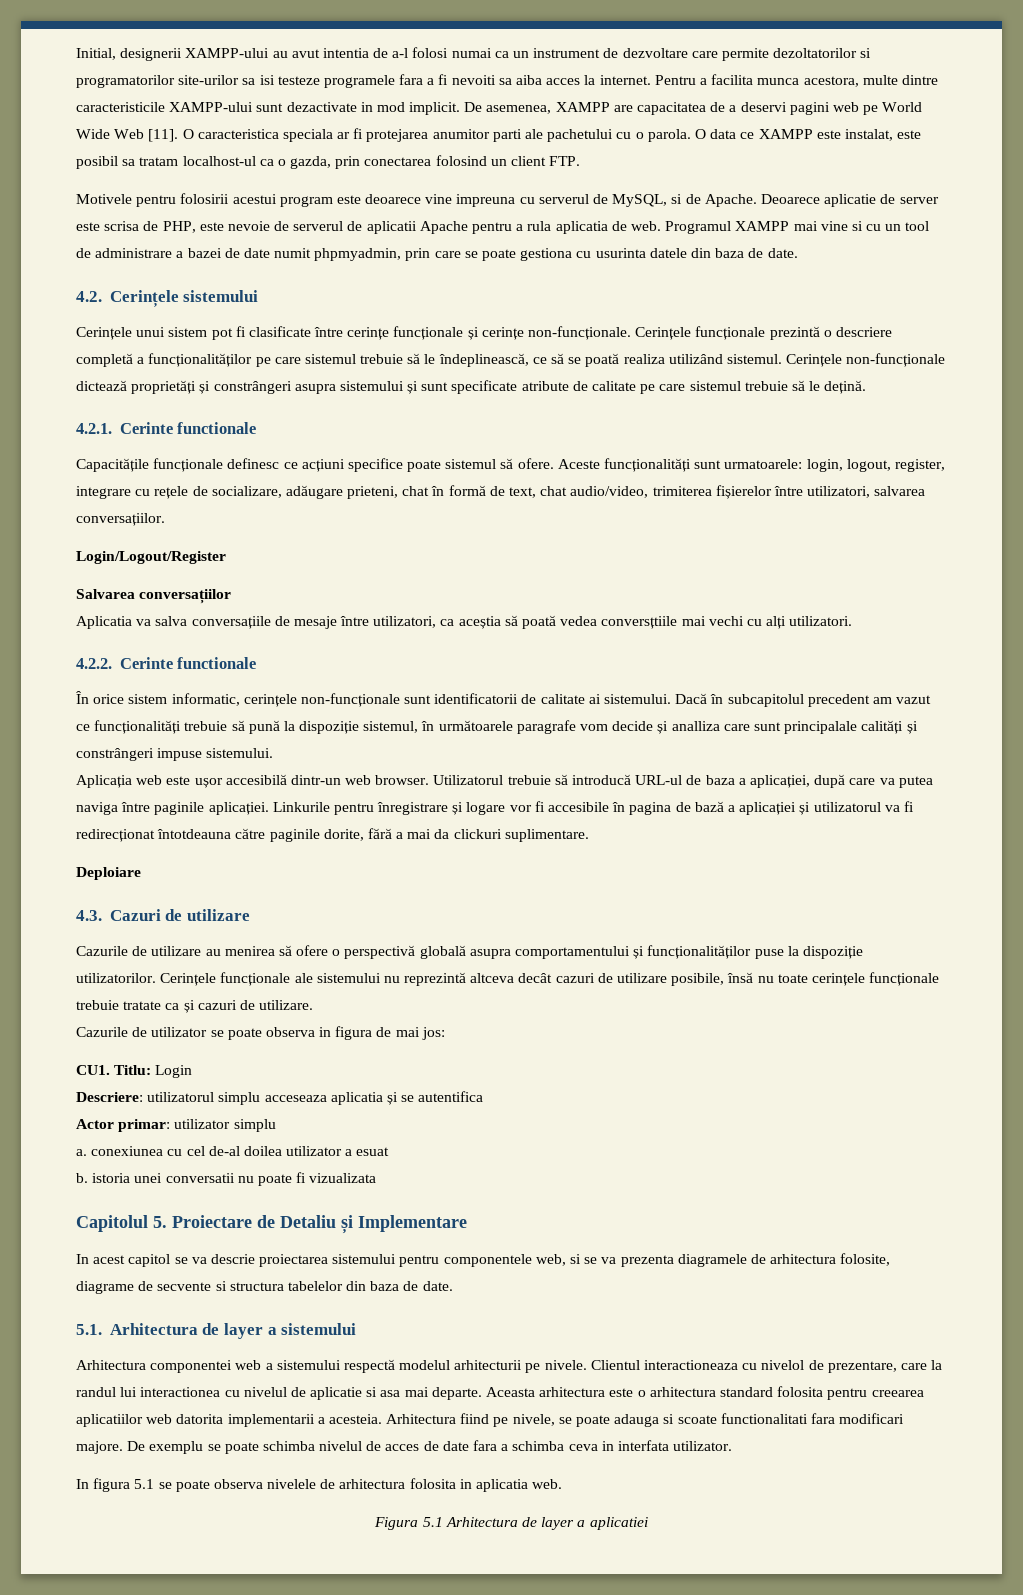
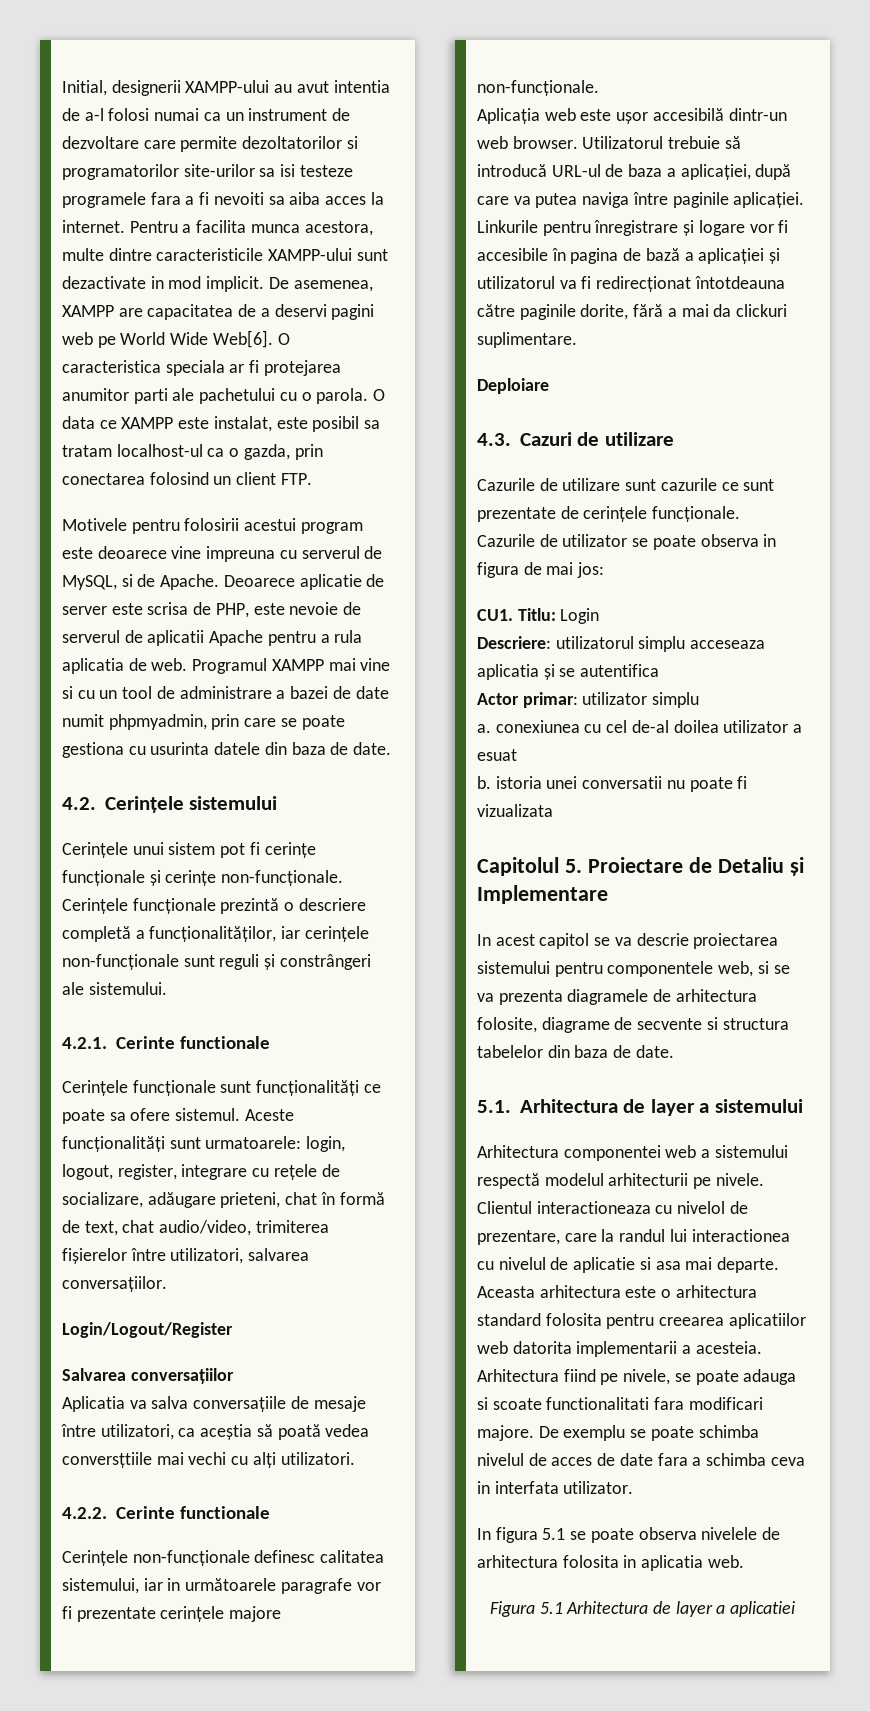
- De asemenea, XAMPP are capacitatea de a deservi pagini web pe World Wide Web [11].
+ De asemenea, XAMPP are capacitatea de a deservi pagini web pe World Wide Web[6].
- Cerințele unui sistem pot fi clasificate între cerințe funcționale și cerințe non-funcționale.
+ Cerințele unui sistem pot fi cerințe funcționale și cerințe non-funcționale.
- Cerințele funcționale prezintă o descriere completă a funcționalităților pe care sistemul trebuie să le îndeplinească, ce să se poată realiza utilizând sistemul. Cerințele non-funcționale dictează proprietăți și constrângeri asupra sistemului și sunt specificate atribute de calitate pe care sistemul trebuie să le dețină.
+ Cerințele funcționale prezintă o descriere completă a funcționalităților, iar cerințele non-funcționale sunt reguli și constrângeri ale sistemului.
  4.2.1. Cerinte functionale
- Capacitățile funcționale definesc ce acțiuni specifice poate sistemul să ofere.
+ Cerințele funcționale sunt funcționalități ce poate sa ofere sistemul.
- În orice sistem informatic, cerințele non-funcționale sunt identificatorii de calitate ai sistemului. Dacă în subcapitolul precedent am vazut ce funcționalități trebuie să pună la dispoziție sistemul, în următoarele paragrafe vom decide și analliza care sunt principalale calități și constrângeri impuse sistemului.
+ Cerințele non-funcționale definesc calitatea sistemului, iar in următoarele paragrafe vor fi prezentate cerințele majore non-funcționale.
- Cazurile de utilizare au menirea să ofere o perspectivă globală asupra comportamentului și funcționalităților puse la dispoziție utilizatorilor. Cerințele funcționale ale sistemului nu reprezintă altceva decât cazuri de utilizare posibile, însă nu toate cerințele funcționale trebuie tratate ca și cazuri de utilizare.
+ Cazurile de utilizare sunt cazurile ce sunt prezentate de cerințele funcționale.

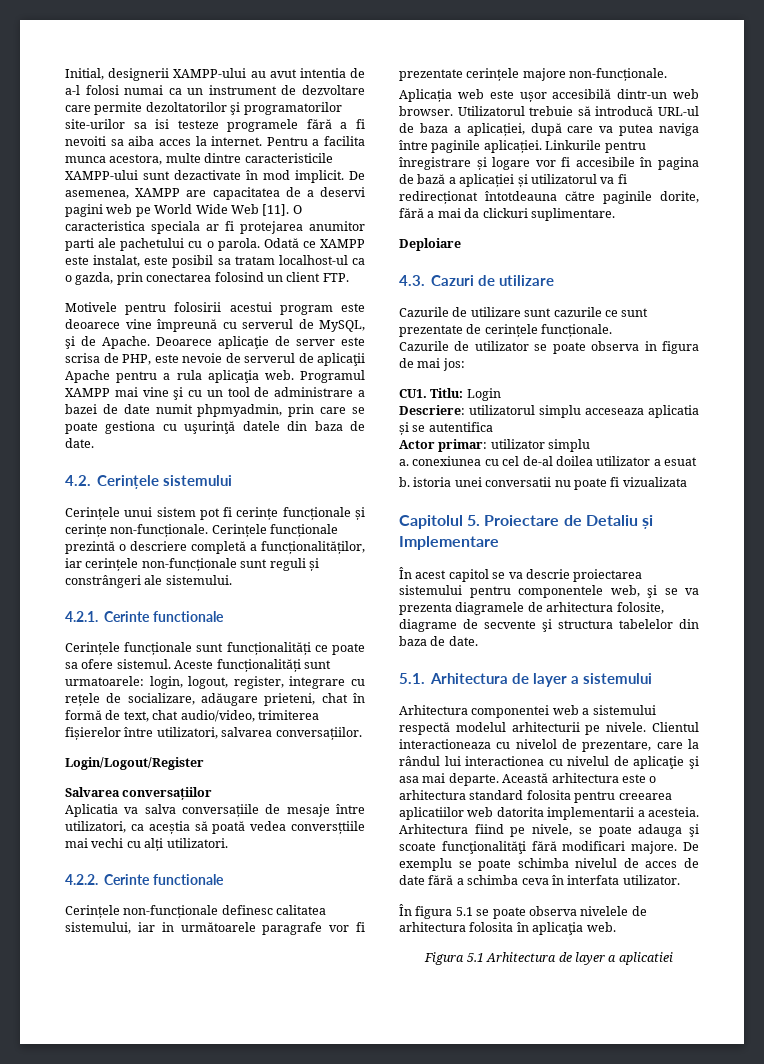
- Initial, designerii XAMPP-ului au avut intentia de a-l folosi numai ca un instrument de dezvoltare care permite dezoltatorilor si programatorilor site-urilor sa isi testeze programele fara a fi nevoiti sa aiba acces la internet.
+ Initial, designerii XAMPP-ului au avut intentia de a-l folosi numai ca un instrument de dezvoltare care permite dezoltatorilor şi programatorilor site-urilor sa isi testeze programele fără a fi nevoiti sa aiba acces la internet.
- Pentru a facilita munca acestora, multe dintre caracteristicile XAMPP-ului sunt dezactivate in mod implicit.
+ Pentru a facilita munca acestora, multe dintre caracteristicile XAMPP-ului sunt dezactivate în mod implicit.
- De asemenea, XAMPP are capacitatea de a deservi pagini web pe World Wide Web[6].
+ De asemenea, XAMPP are capacitatea de a deservi pagini web pe World Wide Web [11].
- O data ce XAMPP este instalat, este posibil sa tratam localhost-ul ca o gazda, prin conectarea folosind un client FTP.
+ Odată ce XAMPP este instalat, este posibil sa tratam localhost-ul ca o gazda, prin conectarea folosind un client FTP.
- Motivele pentru folosirii acestui program este deoarece vine impreuna cu serverul de MySQL, si de Apache.
+ Motivele pentru folosirii acestui program este deoarece vine împreună cu serverul de MySQL, şi de Apache.
- Deoarece aplicatie de server este scrisa de PHP, este nevoie de serverul de aplicatii Apache pentru a rula aplicatia de web.
+ Deoarece aplicaţie de server este scrisa de PHP, este nevoie de serverul de aplicaţii Apache pentru a rula aplicaţia web.
- Programul XAMPP mai vine si cu un tool de administrare a bazei de date numit phpmyadmin, prin care se poate gestiona cu usurinta datele din baza de date.
+ Programul XAMPP mai vine şi cu un tool de administrare a bazei de date numit phpmyadmin, prin care se poate gestiona cu uşurinţă datele din baza de date.
- In acest capitol se va descrie proiectarea sistemului pentru componentele web, si se va prezenta diagramele de arhitectura folosite, diagrame de secvente si structura tabelelor din baza de date.
+ În acest capitol se va descrie proiectarea sistemului pentru componentele web, şi se va prezenta diagramele de arhitectura folosite, diagrame de secvente şi structura tabelelor din baza de date.
- Clientul interactioneaza cu nivelol de prezentare, care la randul lui interactionea cu nivelul de aplicatie si asa mai departe.
+ Clientul interactioneaza cu nivelol de prezentare, care la rândul lui interactionea cu nivelul de aplicaţie şi asa mai departe.
- Aceasta arhitectura este o arhitectura standard folosita pentru creearea aplicatiilor web datorita implementarii a acesteia.
+ Această arhitectura este o arhitectura standard folosita pentru creearea aplicatiilor web datorita implementarii a acesteia.
- Arhitectura fiind pe nivele, se poate adauga si scoate functionalitati fara modificari majore.
+ Arhitectura fiind pe nivele, se poate adauga şi scoate funcţionalităţi fără modificari majore.
- De exemplu se poate schimba nivelul de acces de date fara a schimba ceva in interfata utilizator.
+ De exemplu se poate schimba nivelul de acces de date fără a schimba ceva în interfata utilizator.
- In figura 5.1 se poate observa nivelele de arhitectura folosita in aplicatia web.
+ În figura 5.1 se poate observa nivelele de arhitectura folosita în aplicaţia web.

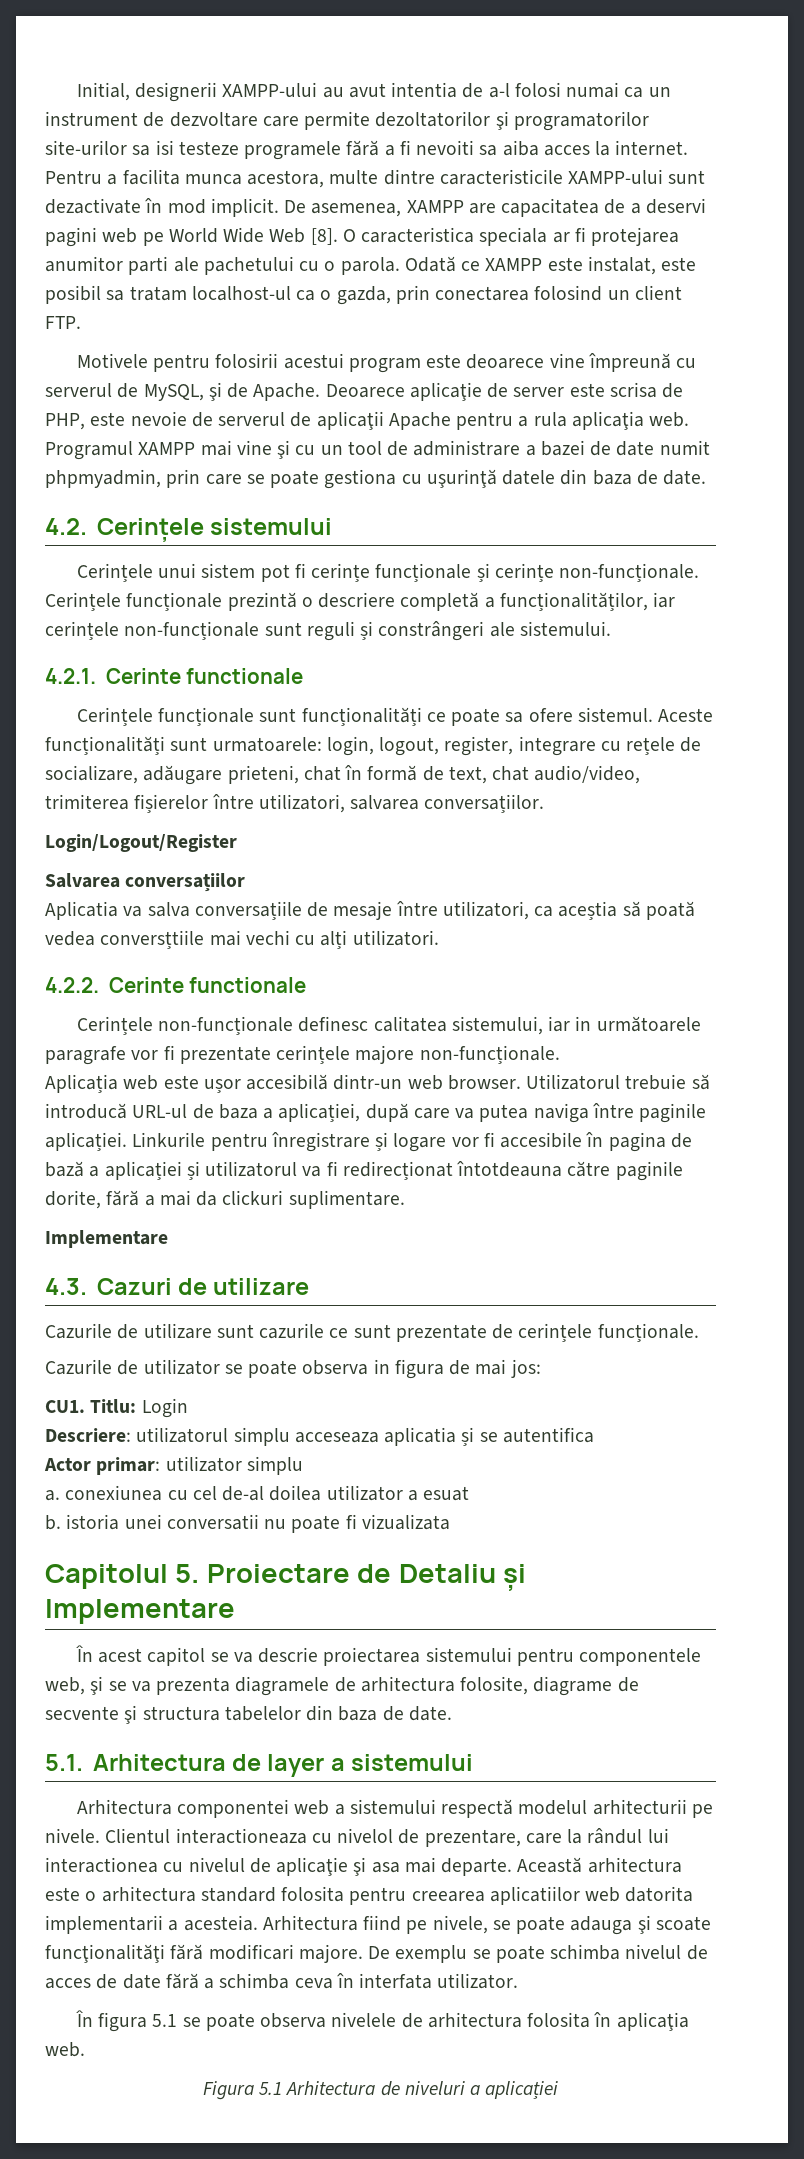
- De asemenea, XAMPP are capacitatea de a deservi pagini web pe World Wide Web [11].
+ De asemenea, XAMPP are capacitatea de a deservi pagini web pe World Wide Web [8].
  Linkurile pentru înregistrare și logare vor fi accesibile în pagina de bază a aplicației și utilizatorul va fi redirecționat întotdeauna către paginile dorite, fără a mai da clickuri suplimentare.
- Deploiare
+ Implementare
- Figura 5.1 Arhitectura de layer a aplicatiei
+ Figura 5.1 Arhitectura de niveluri a aplicației

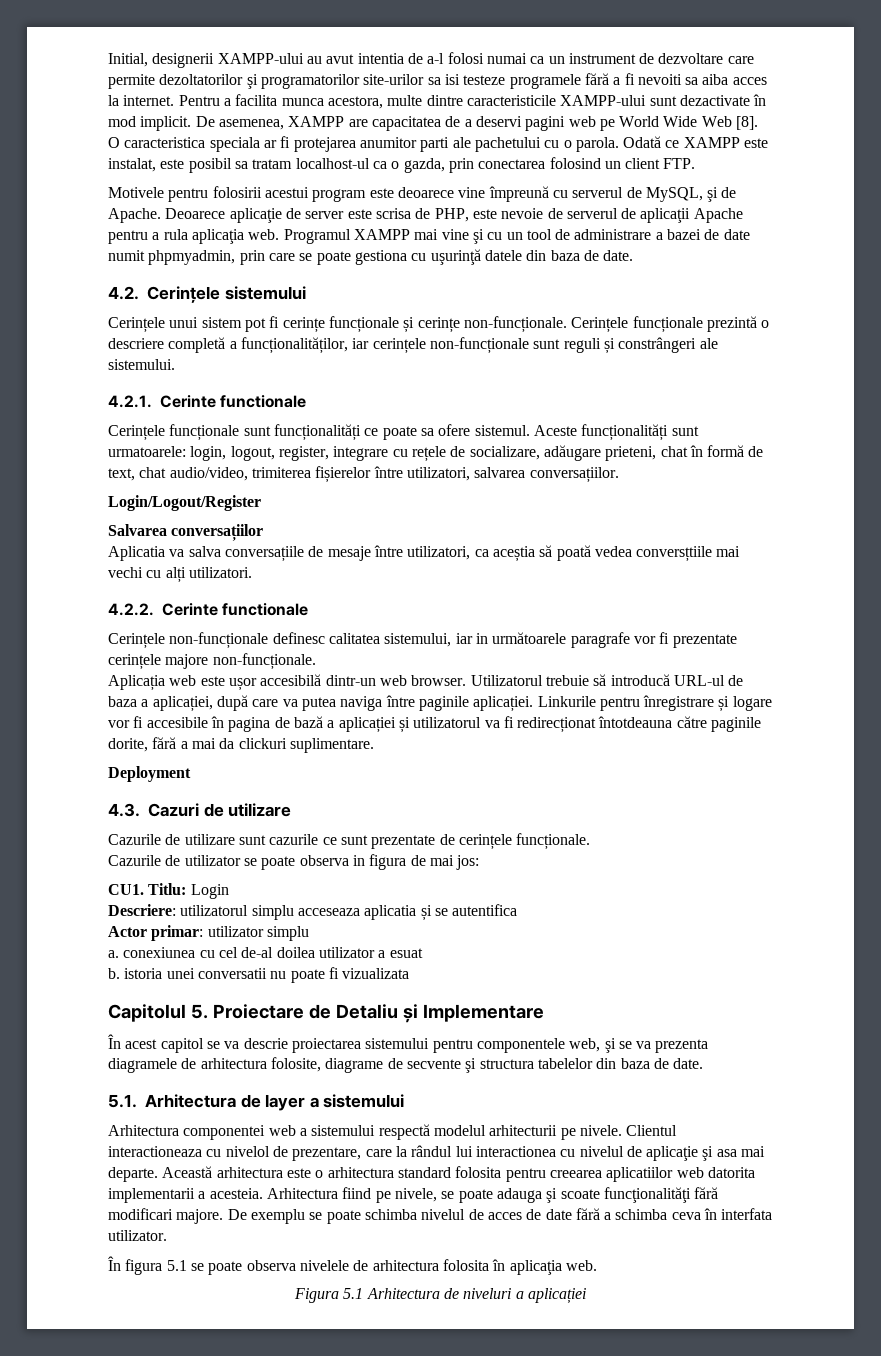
  Linkurile pentru înregistrare și logare vor fi accesibile în pagina de bază a aplicației și utilizatorul va fi redirecționat întotdeauna către paginile dorite, fără a mai da clickuri suplimentare.
- Implementare
+ Deployment

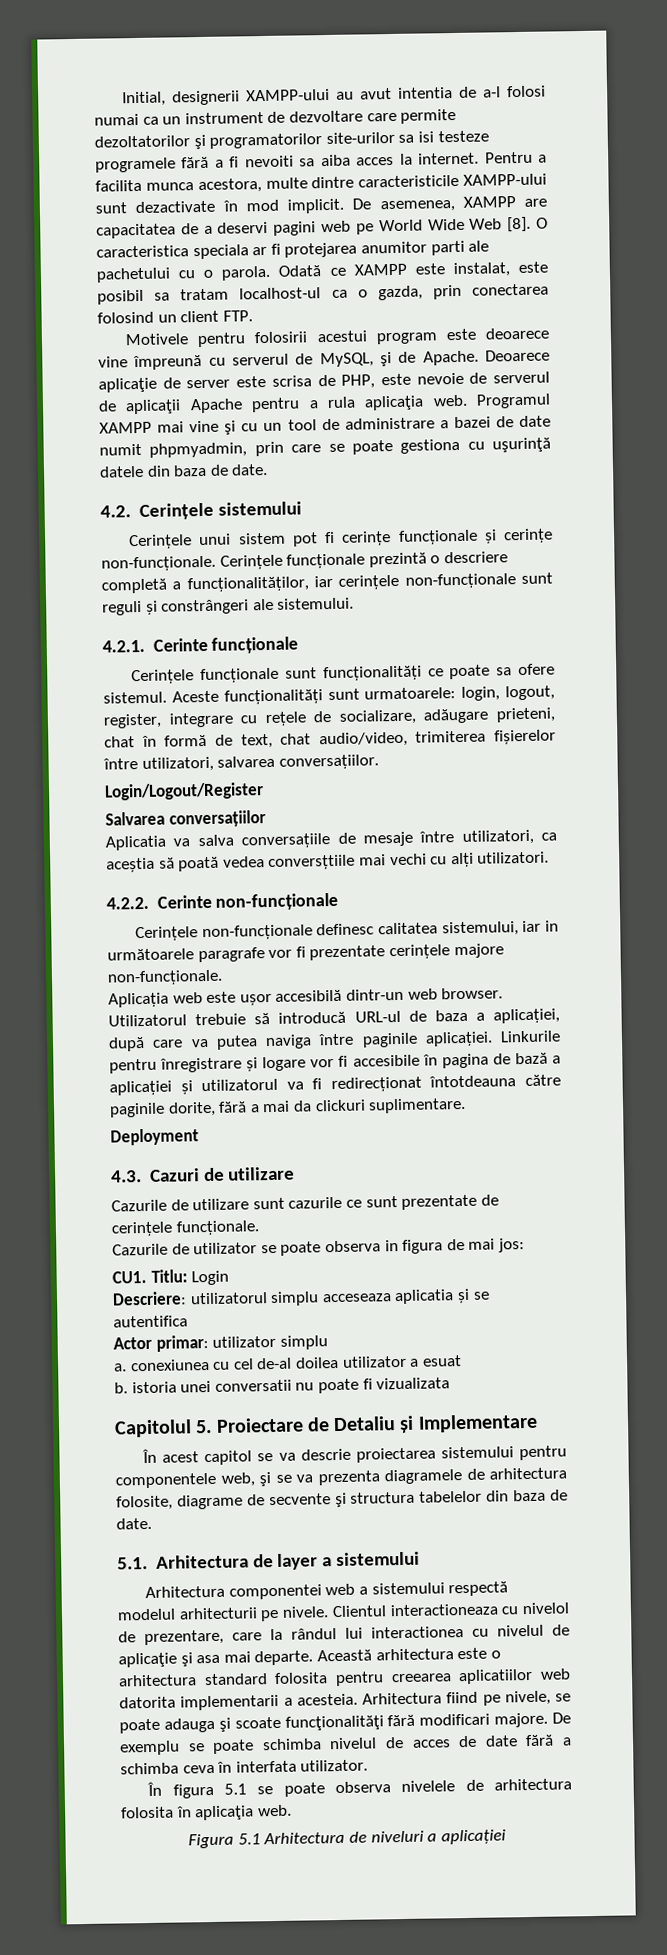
- 4.2.1. Cerinte functionale
+ 4.2.1. Cerinte funcționale
- 4.2.2. Cerinte functionale
+ 4.2.2. Cerinte non-funcționale

